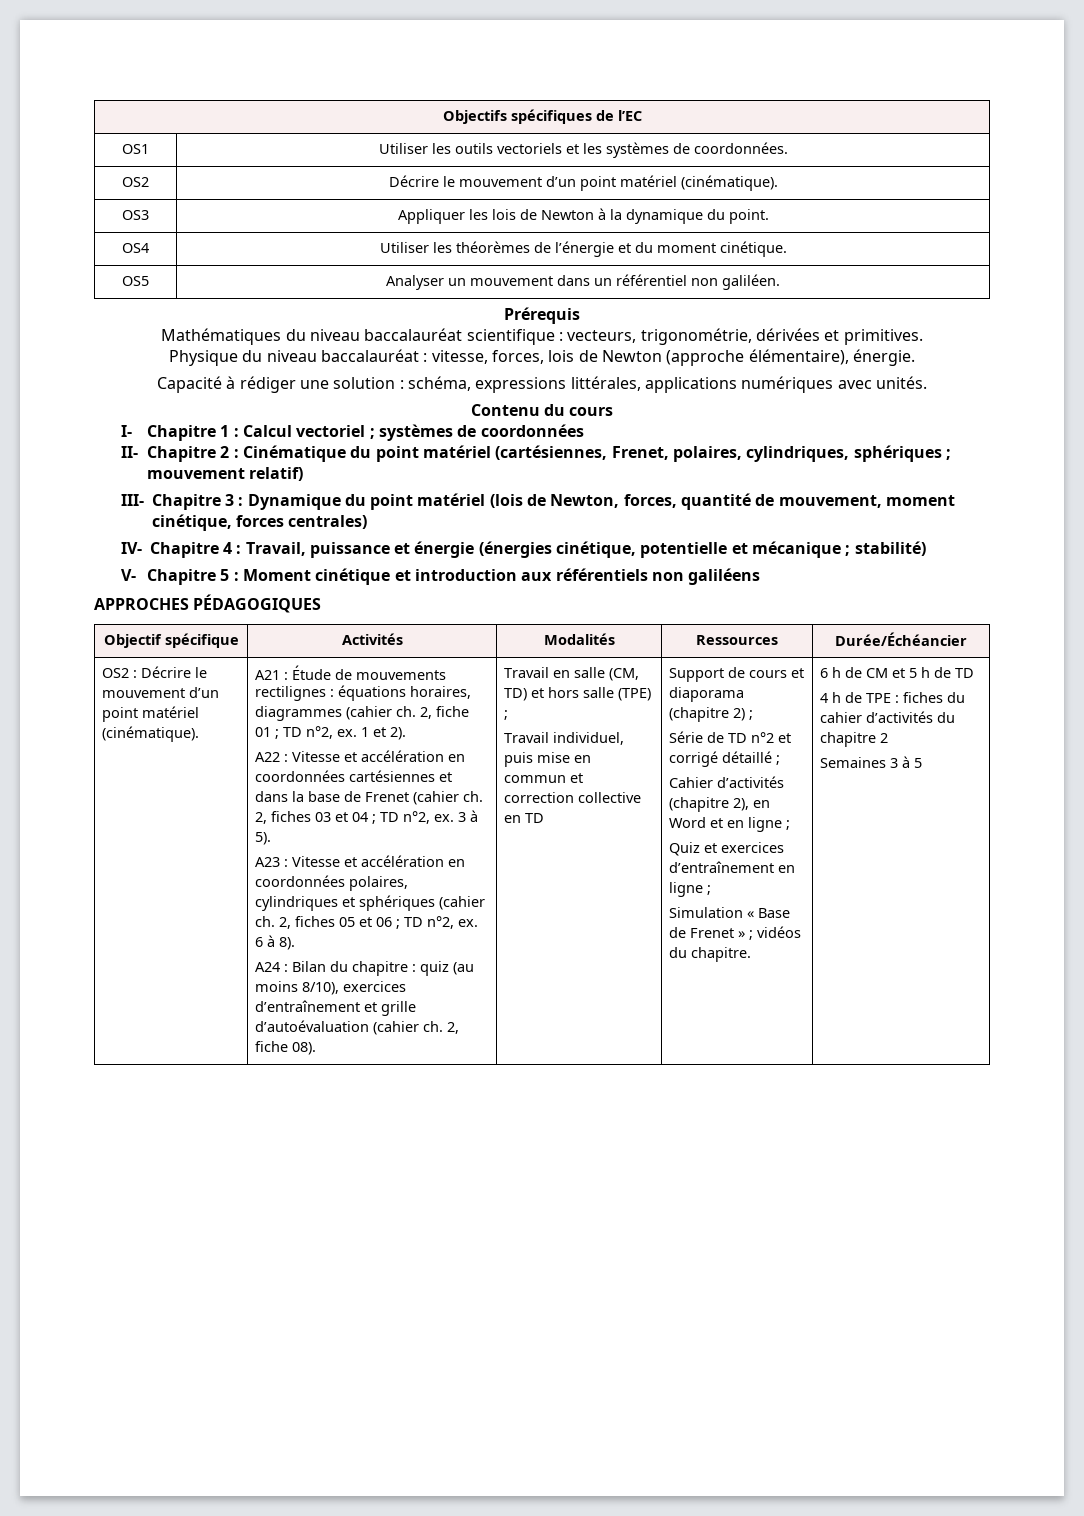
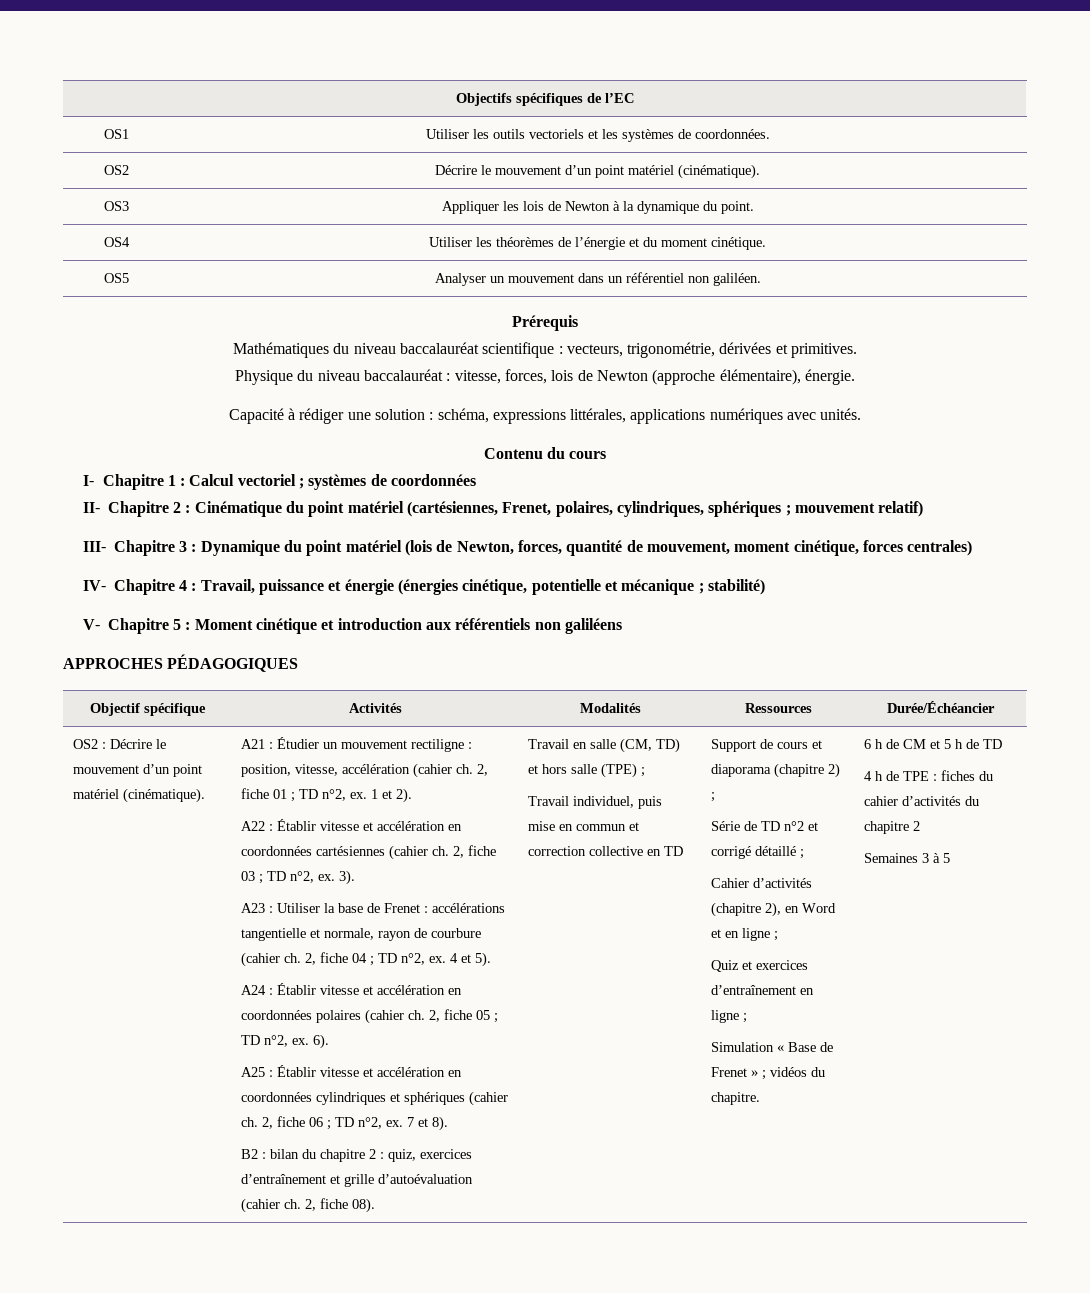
- A21 : Étude de mouvements rectilignes : équations horaires, diagrammes (cahier ch. 2, fiche 01 ; TD n°2, ex.
+ A21 : Étudier un mouvement rectiligne : position, vitesse, accélération (cahier ch. 2, fiche 01 ; TD n°2, ex.
- A22 : Vitesse et accélération en coordonnées cartésiennes et dans la base de Frenet (cahier ch. 2, fiches 03 et 04 ; TD n°2, ex.
+ A22 : Établir vitesse et accélération en coordonnées cartésiennes (cahier ch. 2, fiche 03 ; TD n°2, ex. 3).
+ A23 : Utiliser la base de Frenet : accélérations tangentielle et normale, rayon de courbure (cahier ch. 2, fiche 04 ; TD n°2, ex.
- 3 à 5).
+ 4 et 5).
- A23 : Vitesse et accélération en coordonnées polaires, cylindriques et sphériques (cahier ch. 2, fiches 05 et 06 ; TD n°2, ex.
+ A24 : Établir vitesse et accélération en coordonnées polaires (cahier ch. 2, fiche 05 ; TD n°2, ex. 6).
+ A25 : Établir vitesse et accélération en coordonnées cylindriques et sphériques (cahier ch. 2, fiche 06 ; TD n°2, ex.
- 6 à 8).
+ 7 et 8).
- A24 : Bilan du chapitre : quiz (au moins 8/10), exercices d’entraînement et grille d’autoévaluation (cahier ch. 2, fiche 08).
+ B2 : bilan du chapitre 2 : quiz, exercices d’entraînement et grille d’autoévaluation (cahier ch. 2, fiche 08).

